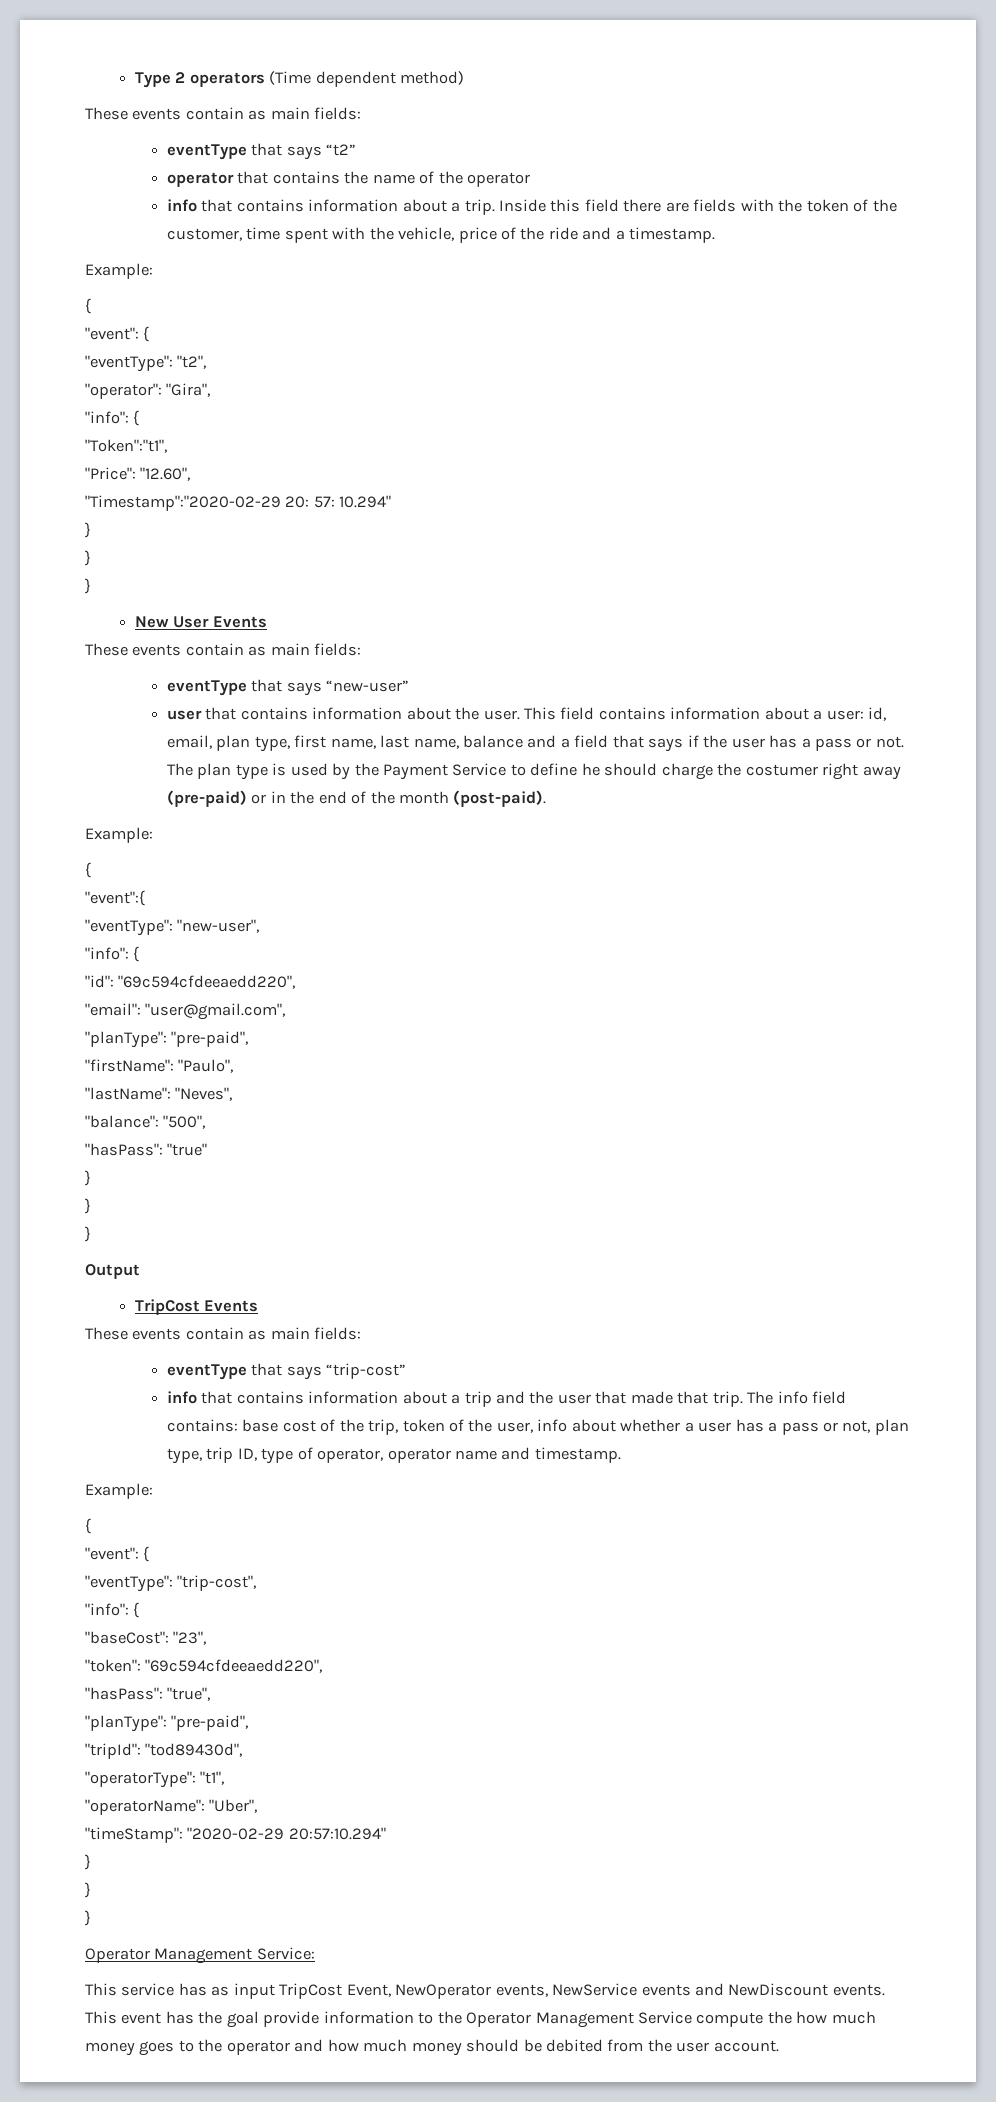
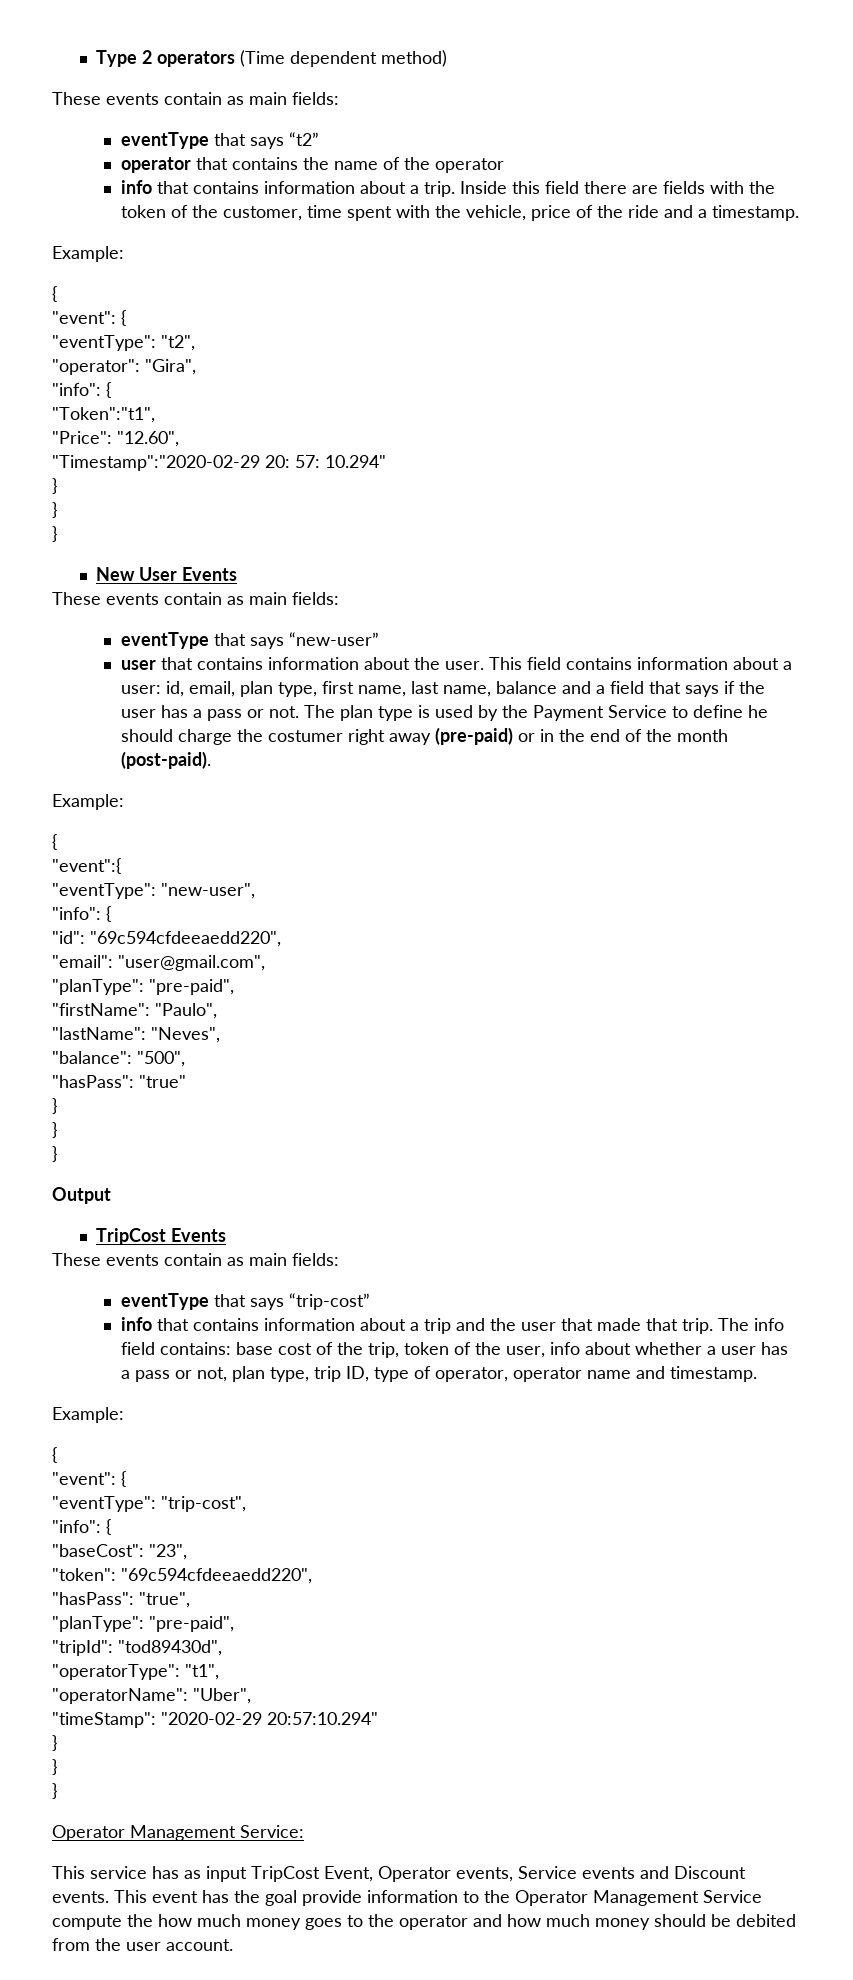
- This service has as input TripCost Event, NewOperator events, NewService events and NewDiscount events.
+ This service has as input TripCost Event, Operator events, Service events and Discount events.

